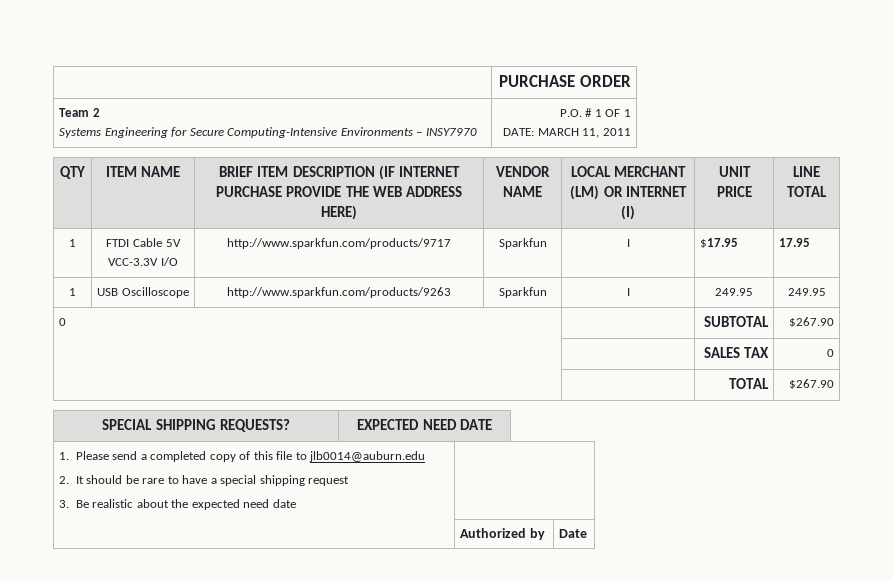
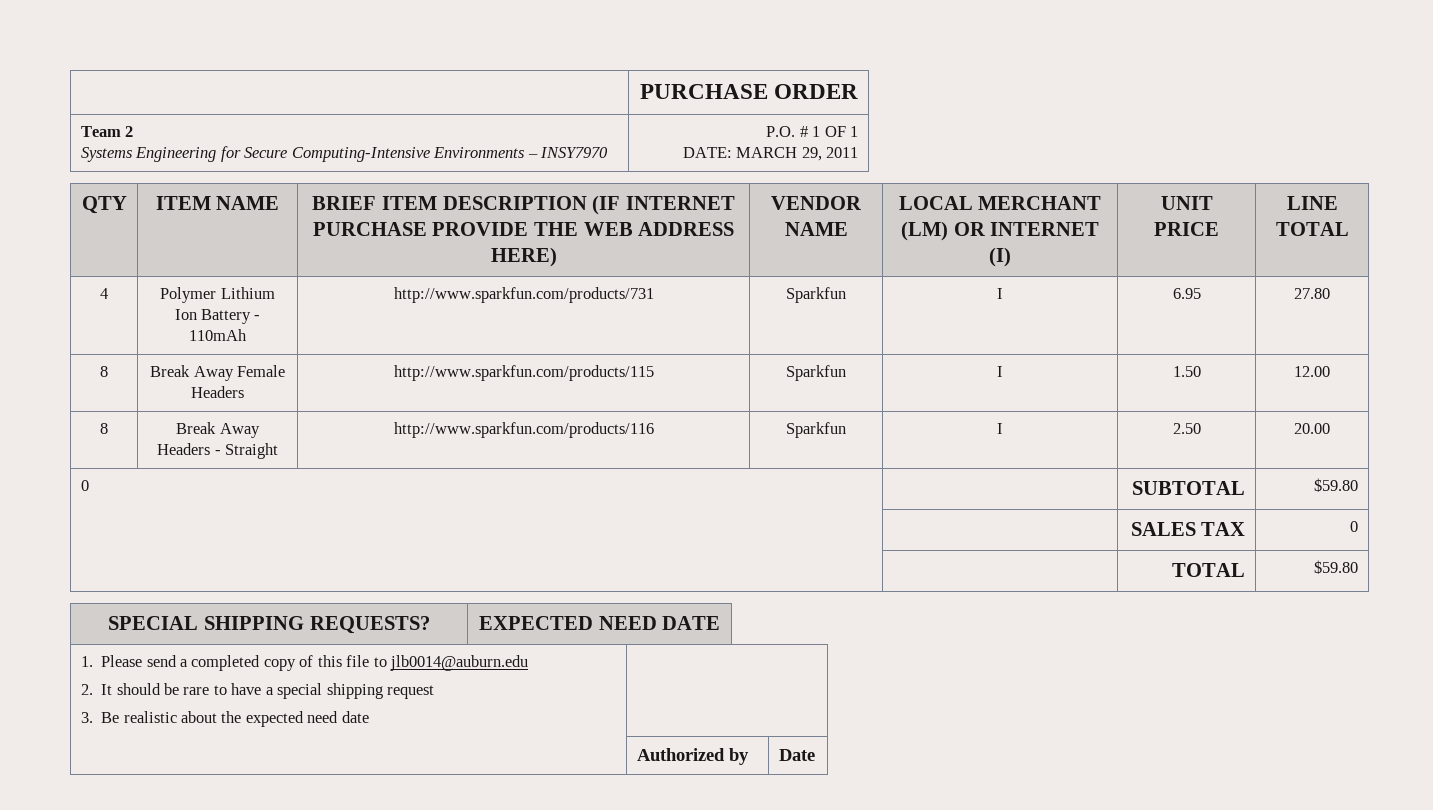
  Team 2
  Systems Engineering for Secure Computing-Intensive Environments – INSY7970 | P.O. # 1 OF 1
- DATE: MARCH 11, 2011
+ DATE: MARCH 29, 2011
- 1 | FTDI Cable 5V VCC-3.3V I/O | http://www.sparkfun.com/products/9717 | Sparkfun | I | $17.95 | 17.95
- 1 | USB Oscilloscope | http://www.sparkfun.com/products/9263 | Sparkfun | I | 249.95 | 249.95
+ 4 | Polymer Lithium Ion Battery - 110mAh | http://www.sparkfun.com/products/731 | Sparkfun | I | 6.95 | 27.80
+ 8 | Break Away Female Headers | http://www.sparkfun.com/products/115 | Sparkfun | I | 1.50 | 12.00
+ 8 | Break Away Headers - Straight | http://www.sparkfun.com/products/116 | Sparkfun | I | 2.50 | 20.00
- 0 | | SUBTOTAL | $267.90
+ 0 | | SUBTOTAL | $59.80
- | | TOTAL | $267.90
+ | | TOTAL | $59.80

